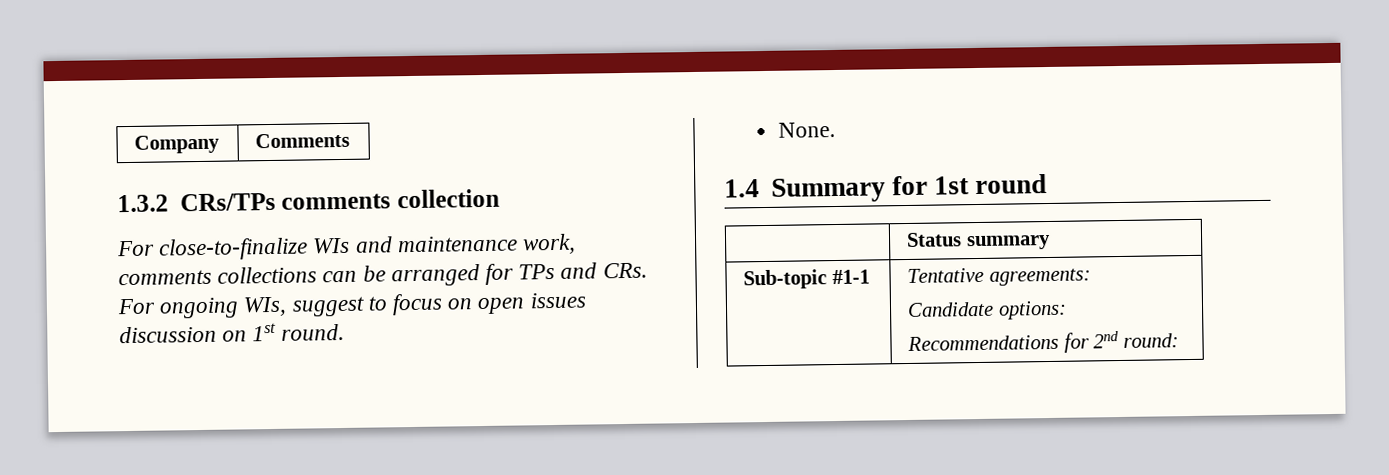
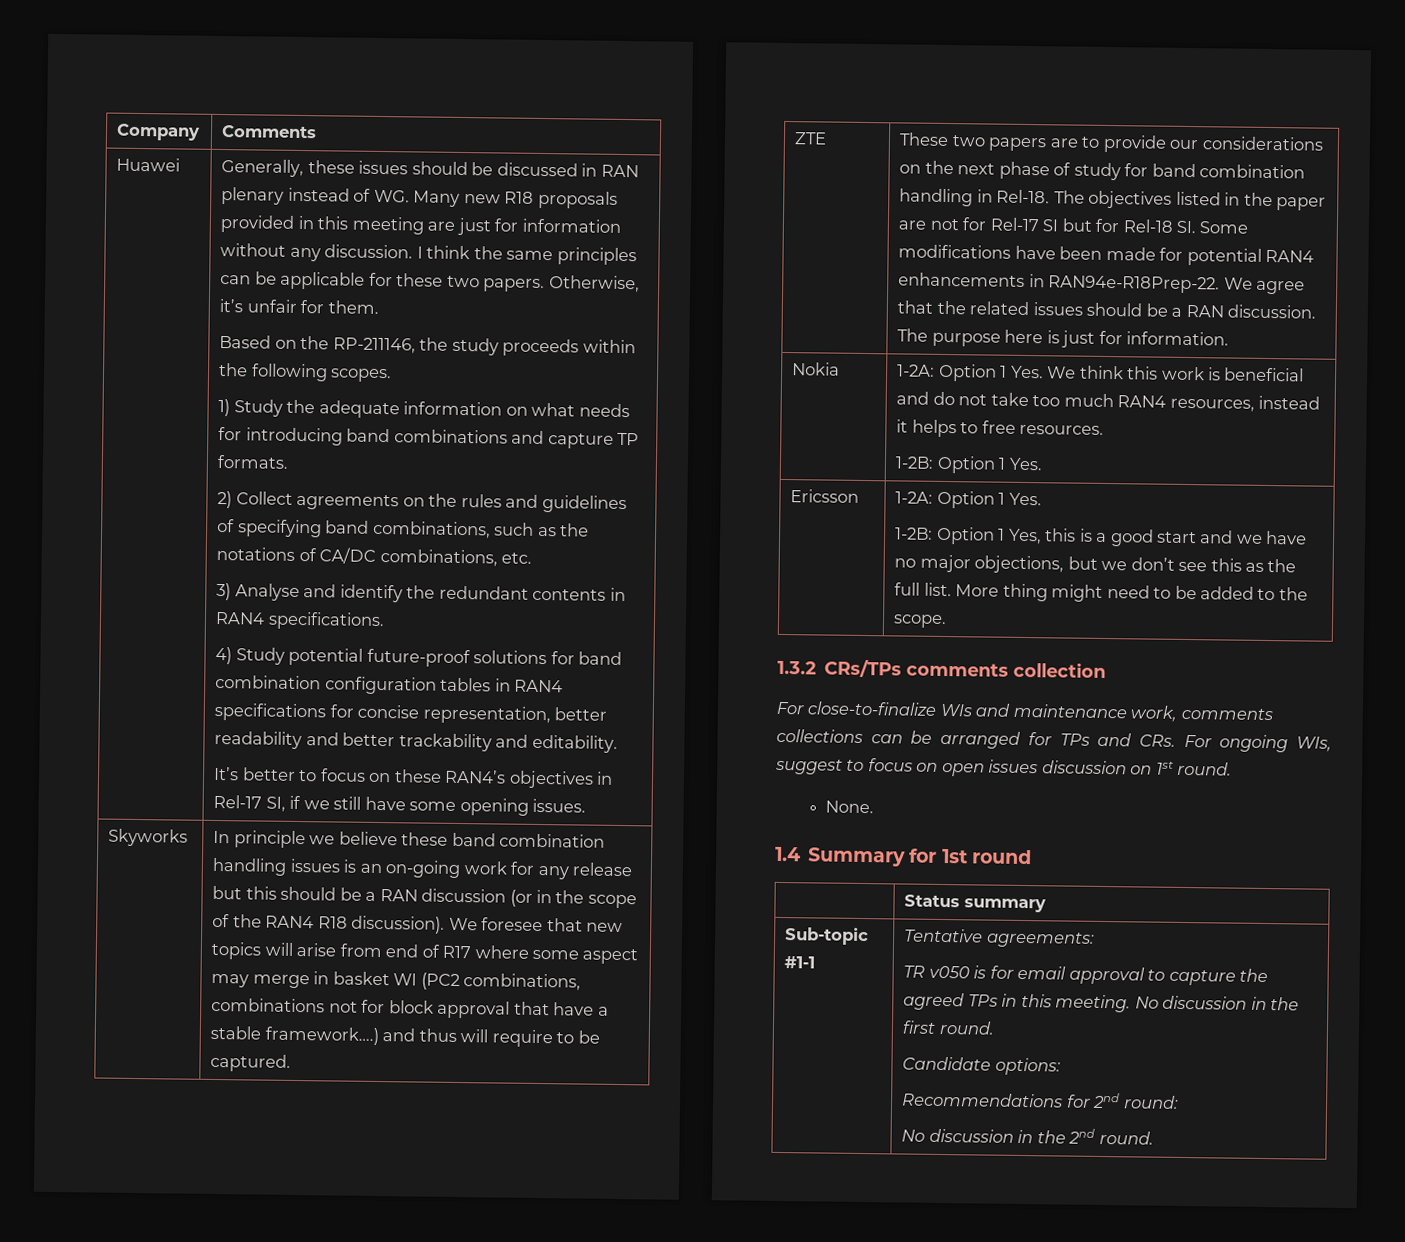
+ Huawei | Generally, these issues should be discussed in RAN plenary instead of WG. Many new R18 proposals provided in this meeting are just for information without any discussion. I think the same principles can be applicable for these two papers. Otherwise, it’s unfair for them.
+ Based on the RP-211146, the study proceeds within the following scopes.
+ 1) Study the adequate information on what needs for introducing band combinations and capture TP formats.
+ 2) Collect agreements on the rules and guidelines of specifying band combinations, such as the notations of CA/DC combinations, etc.
+ 3) Analyse and identify the redundant contents in RAN4 specifications.
+ 4) Study potential future-proof solutions for band combination configuration tables in RAN4 specifications for concise representation, better readability and better trackability and editability.
+ It’s better to focus on these RAN4’s objectives in Rel-17 SI, if we still have some opening issues.
+ Skyworks | In principle we believe these band combination handling issues is an on-going work for any release but this should be a RAN discussion (or in the scope of the RAN4 R18 discussion). We foresee that new topics will arise from end of R17 where some aspect may merge in basket WI (PC2 combinations, combinations not for block approval that have a stable framework….) and thus will require to be captured.
+ ZTE | These two papers are to provide our considerations on the next phase of study for band combination handling in Rel-18. The objectives listed in the paper are not for Rel-17 SI but for Rel-18 SI. Some modifications have been made for potential RAN4 enhancements in RAN94e-R18Prep-22. We agree that the related issues should be a RAN discussion. The purpose here is just for information.
+ Nokia | 1-2A: Option 1 Yes. We think this work is beneficial and do not take too much RAN4 resources, instead it helps to free resources.
+ 1-2B: Option 1 Yes.
+ Ericsson | 1-2A: Option 1 Yes.
+ 1-2B: Option 1 Yes, this is a good start and we have no major objections, but we don’t see this as the full list. More thing might need to be added to the scope.
  Sub-topic #1-1 | Tentative agreements:
+ TR v050 is for email approval to capture the agreed TPs in this meeting. No discussion in the first round.
  Candidate options:
  Recommendations for 2nd round:
+ No discussion in the 2nd round.

